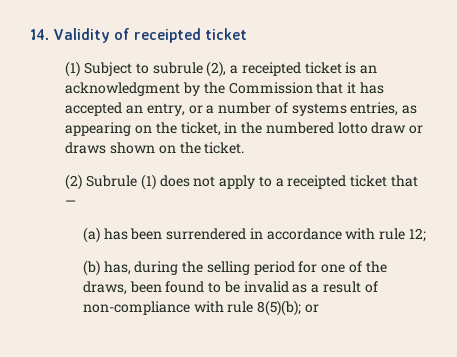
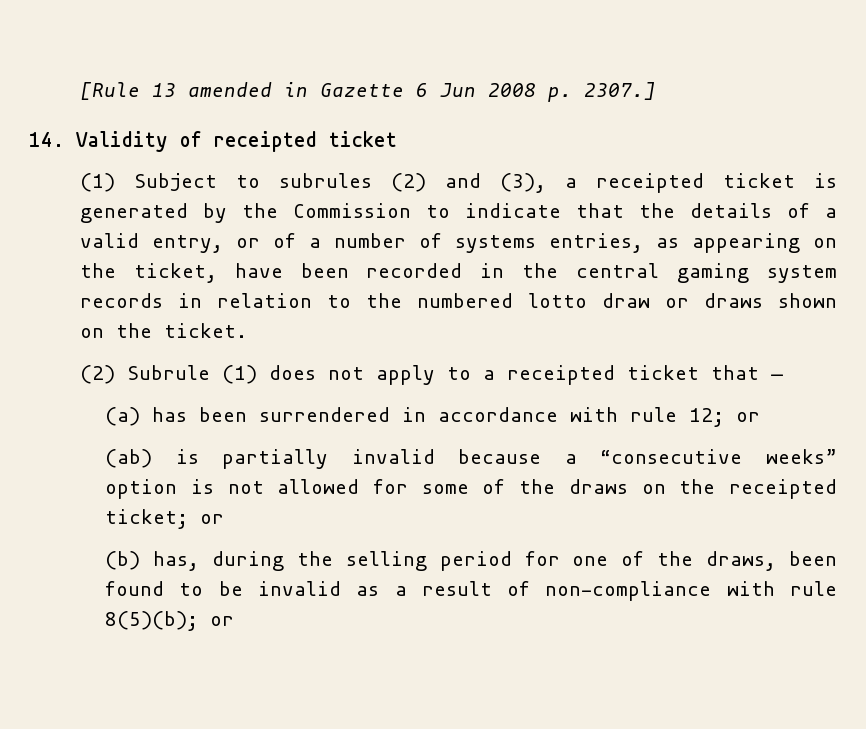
+ [Rule 13 amended in Gazette 6 Jun 2008 p. 2307.]
- (1) Subject to subrule (2), a receipted ticket is an acknowledgment by the Commission that it has accepted an entry, or a number of systems entries, as appearing on the ticket, in the numbered lotto draw or draws shown on the ticket.
+ (1) Subject to subrules (2) and (3), a receipted ticket is generated by the Commission to indicate that the details of a valid entry, or of a number of systems entries, as appearing on the ticket, have been recorded in the central gaming system records in relation to the numbered lotto draw or draws shown on the ticket.
- (a) has been surrendered in accordance with rule 12;
+ (a) has been surrendered in accordance with rule 12; or
+ (ab) is partially invalid because a “consecutive weeks” option is not allowed for some of the draws on the receipted ticket; or

